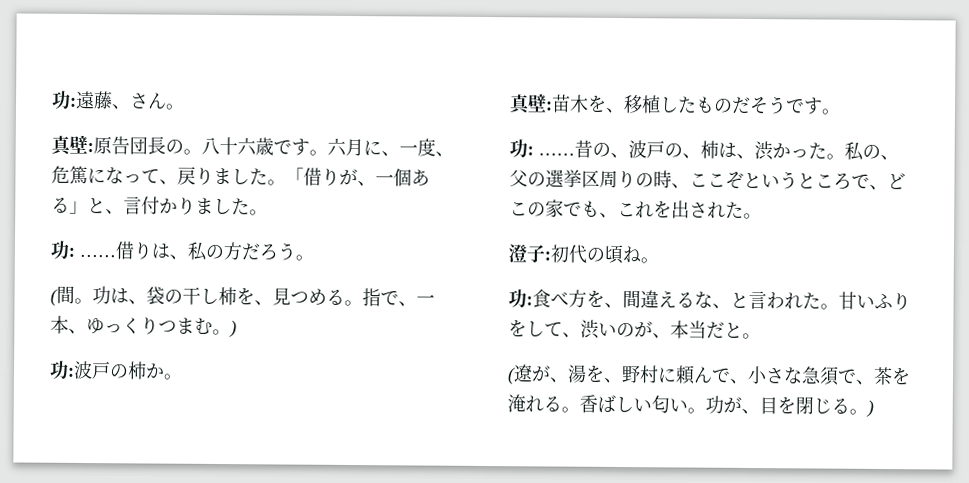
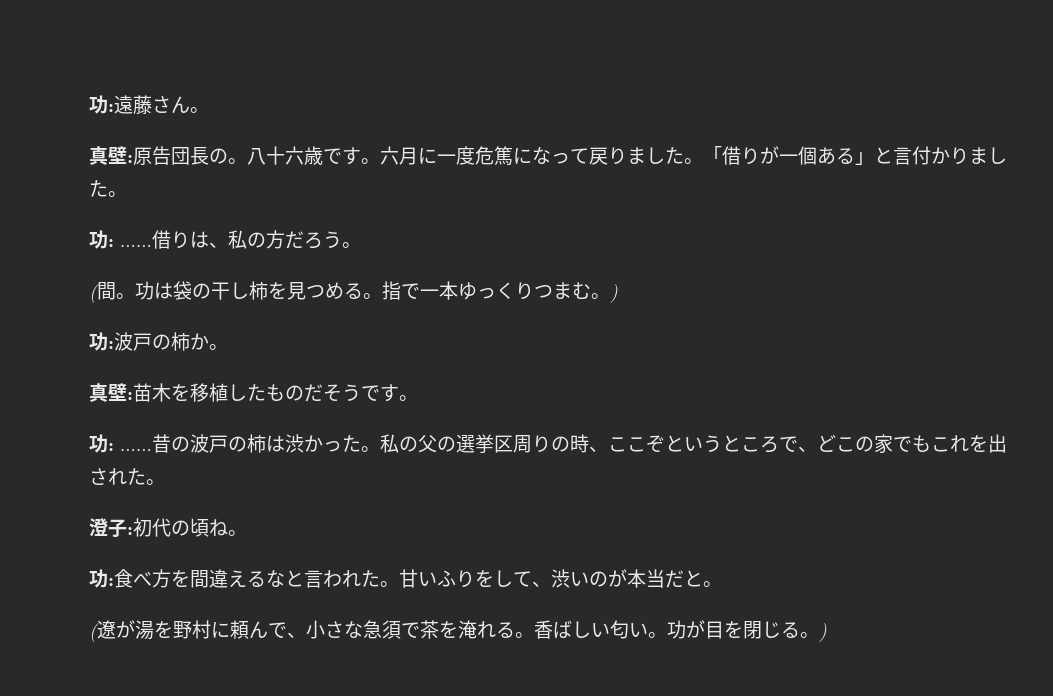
- 功:遠藤、さん。
+ 功:遠藤さん。
- 六月に、一度、危篤になって、戻りました。
+ 六月に一度危篤になって戻りました。
- 「借りが、一個ある」と、言付かりました。
+ 「借りが一個ある」と言付かりました。
- 功は、袋の干し柿を、見つめる。
+ 功は袋の干し柿を見つめる。
- 指で、一本、ゆっくりつまむ。)
+ 指で一本ゆっくりつまむ。)
- 真壁:苗木を、移植したものだそうです。
+ 真壁:苗木を移植したものだそうです。
- 昔の、波戸の、柿は、渋かった。
+ 昔の波戸の柿は渋かった。
- 私の、父の選挙区周りの時、ここぞというところで、どこの家でも、これを出された。
+ 私の父の選挙区周りの時、ここぞというところで、どこの家でもこれを出された。
- 功:食べ方を、間違えるな、と言われた。
+ 功:食べ方を間違えるなと言われた。
- 甘いふりをして、渋いのが、本当だと。
+ 甘いふりをして、渋いのが本当だと。
- (遼が、湯を、野村に頼んで、小さな急須で、茶を淹れる。
+ (遼が湯を野村に頼んで、小さな急須で茶を淹れる。
- 功が、目を閉じる。)
+ 功が目を閉じる。)

